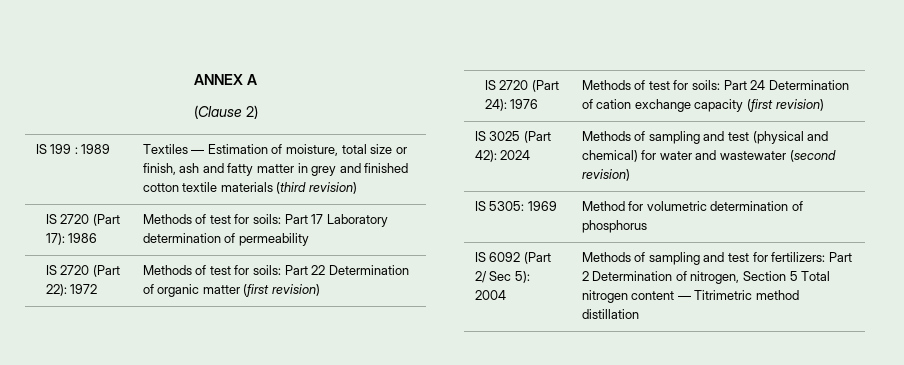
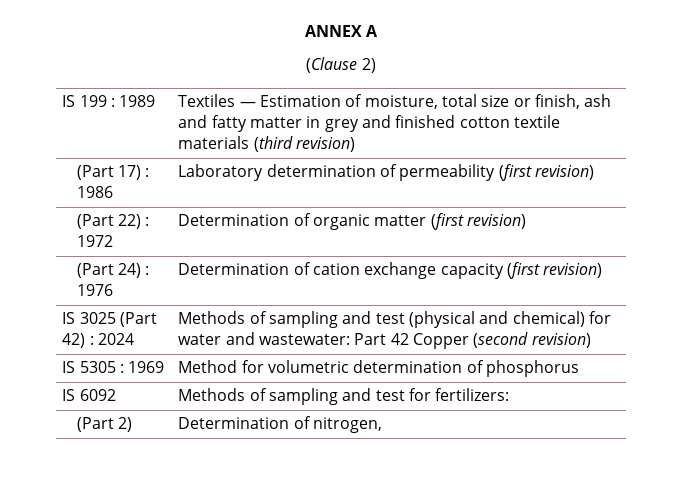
- IS 2720 (Part 17): 1986 | Methods of test for soils: Part 17 Laboratory determination of permeability
- IS 2720 (Part 22): 1972 | Methods of test for soils: Part 22 Determination of organic matter (first revision)
+ (Part 17) : 1986 | Laboratory determination of permeability (first revision)
+ (Part 22) : 1972 | Determination of organic matter (first revision)
- IS 2720 (Part 24): 1976 | Methods of test for soils: Part 24 Determination of cation exchange capacity (first revision)
+ (Part 24) : 1976 | Determination of cation exchange capacity (first revision)
- IS 3025 (Part 42): 2024 | Methods of sampling and test (physical and chemical) for water and wastewater (second revision)
+ IS 3025 (Part 42) : 2024 | Methods of sampling and test (physical and chemical) for water and wastewater: Part 42 Copper (second revision)
- IS 5305: 1969 | Method for volumetric determination of phosphorus
+ IS 5305 : 1969 | Method for volumetric determination of phosphorus
- IS 6092 (Part 2/ Sec 5): 2004 | Methods of sampling and test for fertilizers: Part 2 Determination of nitrogen, Section 5 Total nitrogen content — Titrimetric method distillation
+ IS 6092 | Methods of sampling and test for fertilizers:
+ (Part 2) | Determination of nitrogen,

